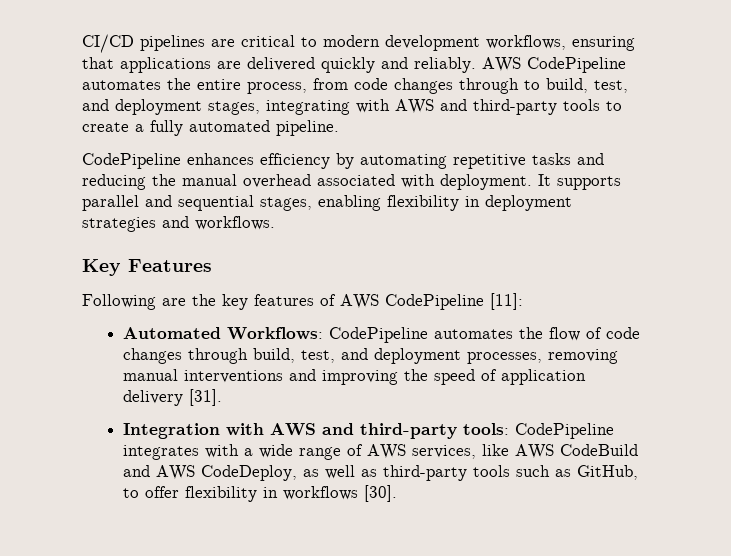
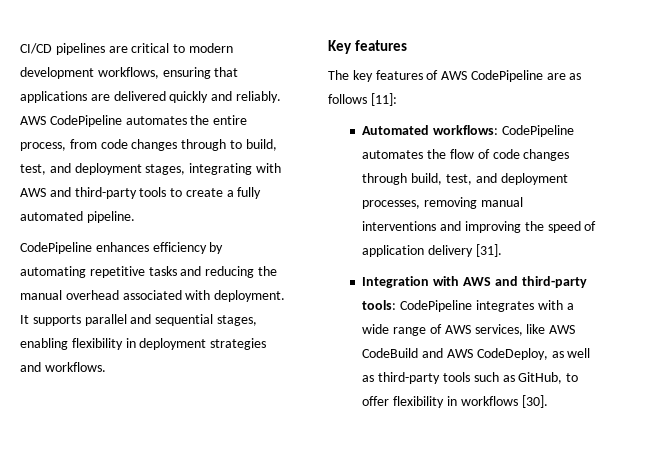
- Key Features
- Following are the key features of AWS CodePipeline [11]:
+ Key features
+ The key features of AWS CodePipeline are as follows [11]:
- Automated Workflows: CodePipeline automates the flow of code changes through build, test, and deployment processes, removing manual interventions and improving the speed of application delivery [31].
+ Automated workflows: CodePipeline automates the flow of code changes through build, test, and deployment processes, removing manual interventions and improving the speed of application delivery [31].

